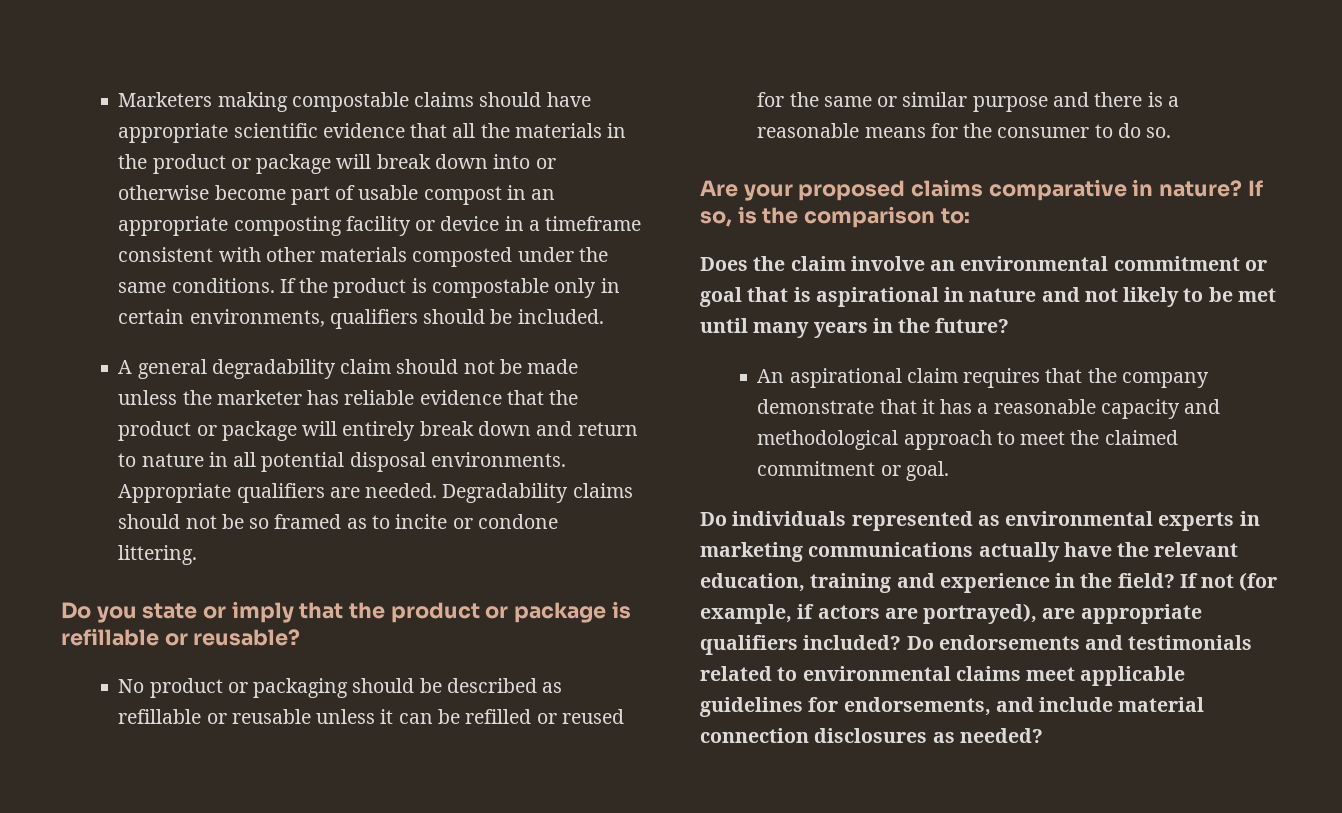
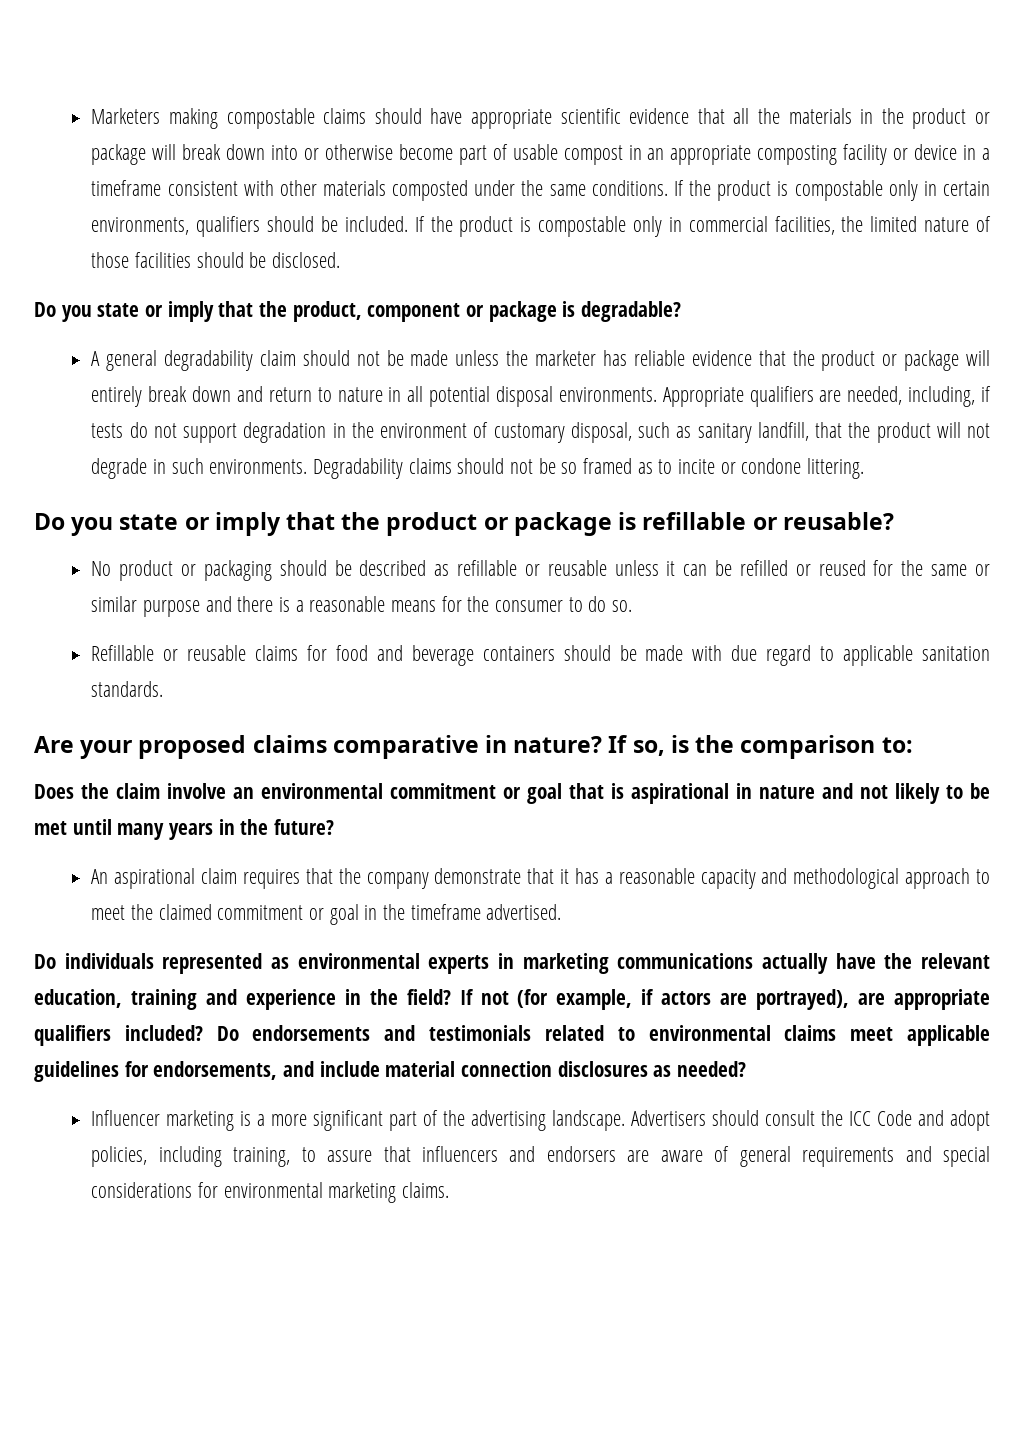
+ If the product is compostable only in commercial facilities, the limited nature of those facilities should be disclosed.
+ Do you state or imply that the product, component or package is degradable?
- Appropriate qualifiers are needed.
+ Appropriate qualifiers are needed, including, if tests do not support degradation in the environment of customary disposal, such as sanitary landfill, that the product will not degrade in such environments.
+ Refillable or reusable claims for food and beverage containers should be made with due regard to applicable sanitation standards.
- An aspirational claim requires that the company demonstrate that it has a reasonable capacity and methodological approach to meet the claimed commitment or goal.
+ An aspirational claim requires that the company demonstrate that it has a reasonable capacity and methodological approach to meet the claimed commitment or goal in the timeframe advertised.
+ Influencer marketing is a more significant part of the advertising landscape. Advertisers should consult the ICC Code and adopt policies, including training, to assure that influencers and endorsers are aware of general requirements and special considerations for environmental marketing claims.

